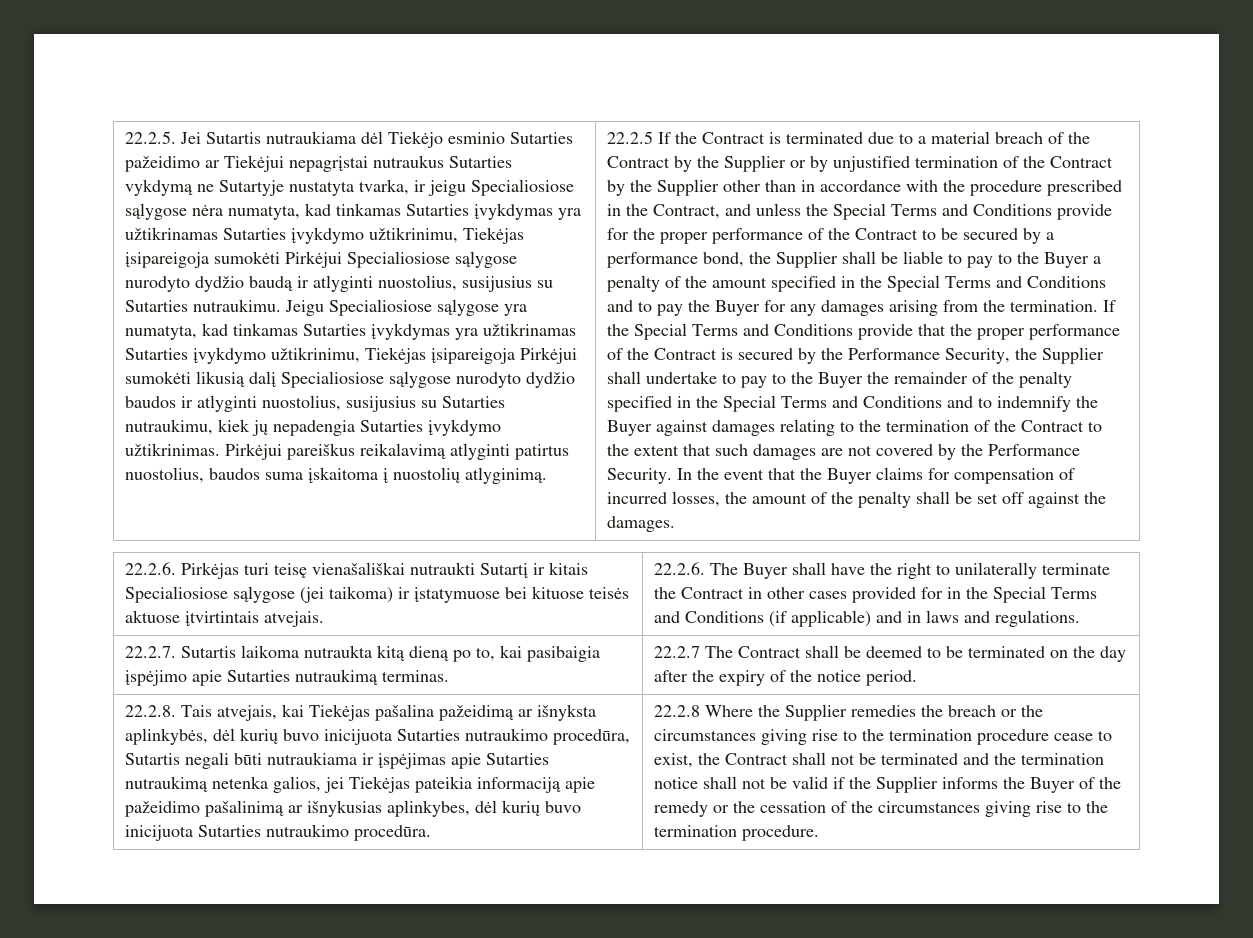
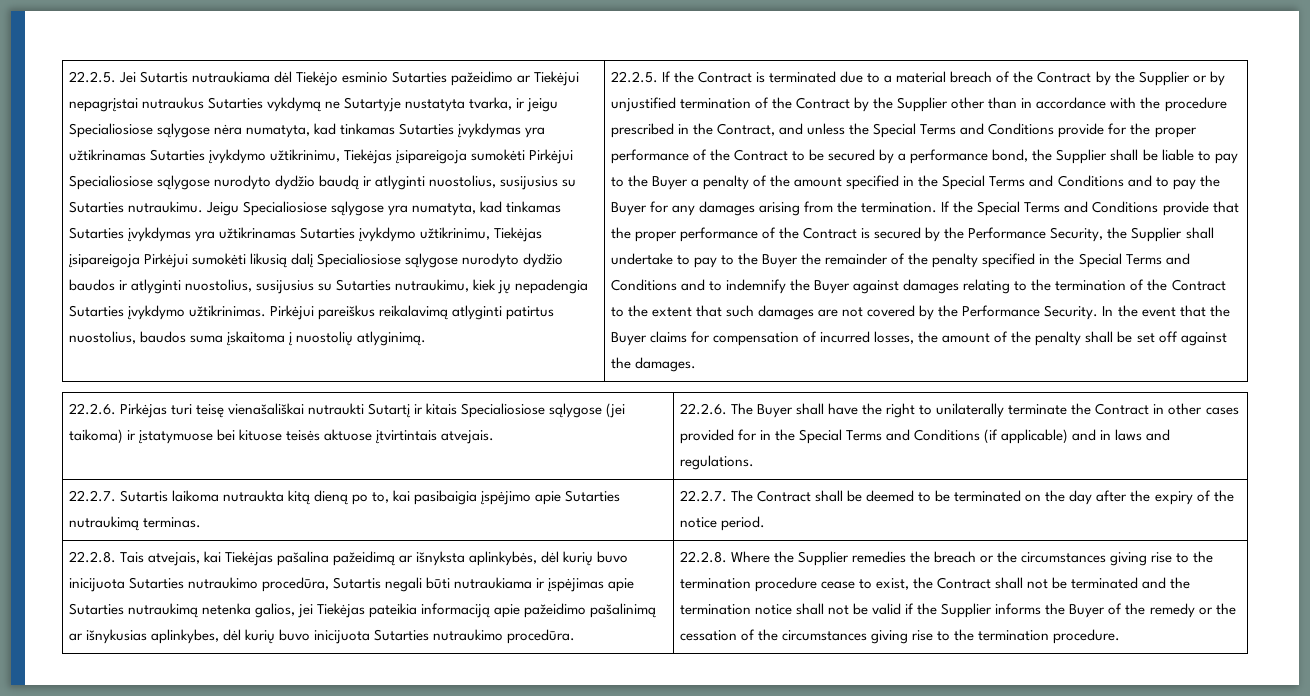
- 22.2.5 If the Contract is terminated due to a material breach of the Contract by the Supplier or by unjustified termination of the Contract by the Supplier other than in accordance with the procedure prescribed in the Contract, and unless the Special Terms and Conditions provide for the proper performance of the Contract to be secured by a performance bond, the Supplier shall be liable to pay to the Buyer a penalty of the amount specified in the Special Terms and Conditions and to pay the Buyer for any damages arising from the termination.
+ 22.2.5. If the Contract is terminated due to a material breach of the Contract by the Supplier or by unjustified termination of the Contract by the Supplier other than in accordance with the procedure prescribed in the Contract, and unless the Special Terms and Conditions provide for the proper performance of the Contract to be secured by a performance bond, the Supplier shall be liable to pay to the Buyer a penalty of the amount specified in the Special Terms and Conditions and to pay the Buyer for any damages arising from the termination.
- 22.2.7. Sutartis laikoma nutraukta kitą dieną po to, kai pasibaigia įspėjimo apie Sutarties nutraukimą terminas. | 22.2.7 The Contract shall be deemed to be terminated on the day after the expiry of the notice period.
+ 22.2.7. Sutartis laikoma nutraukta kitą dieną po to, kai pasibaigia įspėjimo apie Sutarties nutraukimą terminas. | 22.2.7. The Contract shall be deemed to be terminated on the day after the expiry of the notice period.
- 22.2.8 Where the Supplier remedies the breach or the circumstances giving rise to the termination procedure cease to exist, the Contract shall not be terminated and the termination notice shall not be valid if the Supplier informs the Buyer of the remedy or the cessation of the circumstances giving rise to the termination procedure.
+ 22.2.8. Where the Supplier remedies the breach or the circumstances giving rise to the termination procedure cease to exist, the Contract shall not be terminated and the termination notice shall not be valid if the Supplier informs the Buyer of the remedy or the cessation of the circumstances giving rise to the termination procedure.

